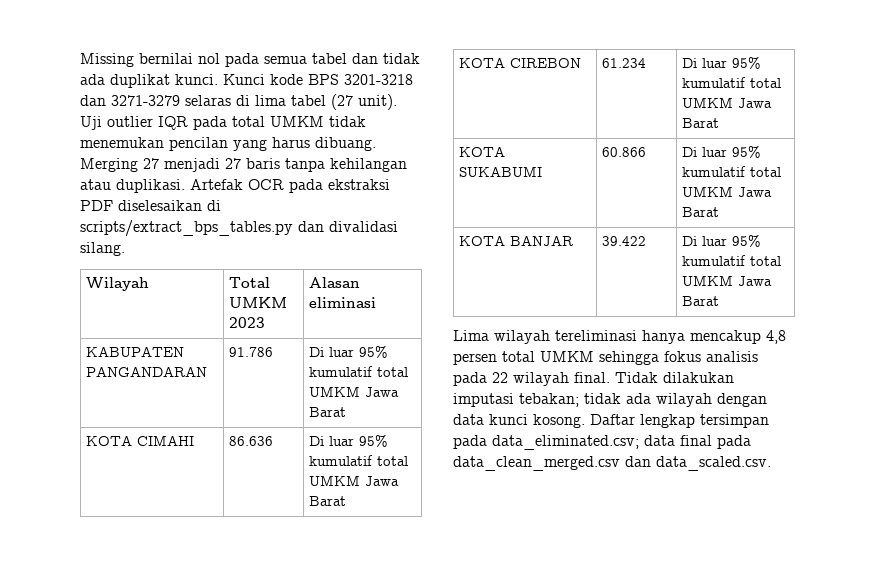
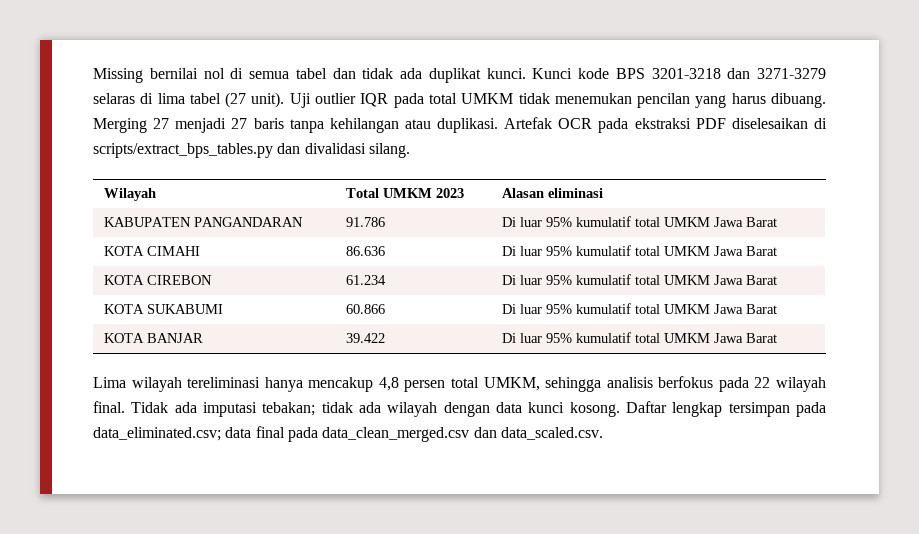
- Missing bernilai nol pada semua tabel dan tidak ada duplikat kunci.
+ Missing bernilai nol di semua tabel dan tidak ada duplikat kunci.
- Lima wilayah tereliminasi hanya mencakup 4,8 persen total UMKM sehingga fokus analisis pada 22 wilayah final.
+ Lima wilayah tereliminasi hanya mencakup 4,8 persen total UMKM, sehingga analisis berfokus pada 22 wilayah final.
- Tidak dilakukan imputasi tebakan; tidak ada wilayah dengan data kunci kosong.
+ Tidak ada imputasi tebakan; tidak ada wilayah dengan data kunci kosong.

